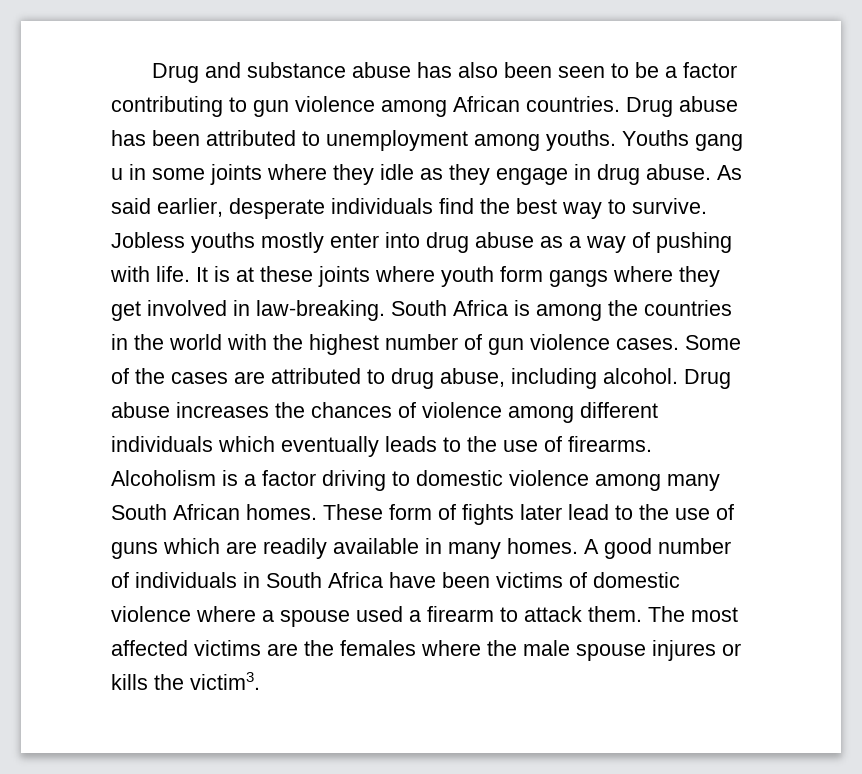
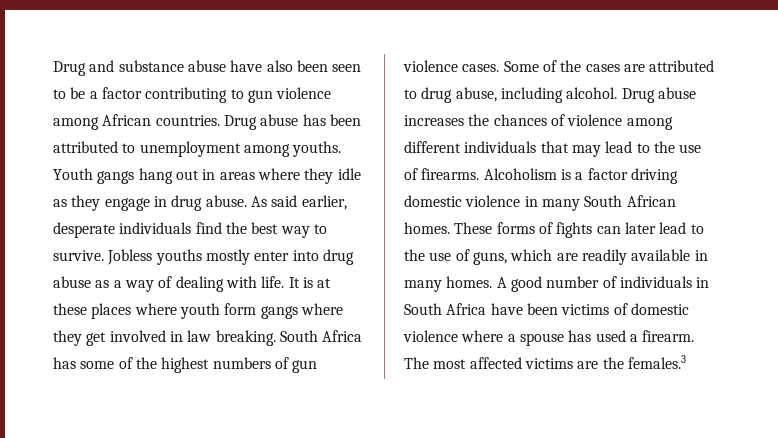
- Drug and substance abuse has also been seen to be a factor contributing to gun violence among African countries.
+ Drug and substance abuse have also been seen to be a factor contributing to gun violence among African countries.
- Youths gang u in some joints where they idle as they engage in drug abuse.
+ Youth gangs hang out in areas where they idle as they engage in drug abuse.
- Jobless youths mostly enter into drug abuse as a way of pushing with life.
+ Jobless youths mostly enter into drug abuse as a way of dealing with life.
- It is at these joints where youth form gangs where they get involved in law-breaking. South Africa is among the countries in the world with the highest number of gun violence cases.
+ It is at these places where youth form gangs where they get involved in law breaking. South Africa has some of the highest numbers of gun violence cases.
- Drug abuse increases the chances of violence among different individuals which eventually leads to the use of firearms.
+ Drug abuse increases the chances of violence among different individuals that may lead to the use of firearms.
- Alcoholism is a factor driving to domestic violence among many South African homes.
+ Alcoholism is a factor driving domestic violence in many South African homes.
- These form of fights later lead to the use of guns which are readily available in many homes.
+ These forms of fights can later lead to the use of guns, which are readily available in many homes.
- A good number of individuals in South Africa have been victims of domestic violence where a spouse used a firearm to attack them.
+ A good number of individuals in South Africa have been victims of domestic violence where a spouse has used a firearm.
- The most affected victims are the females where the male spouse injures or kills the victim3.
+ The most affected victims are the females.3

